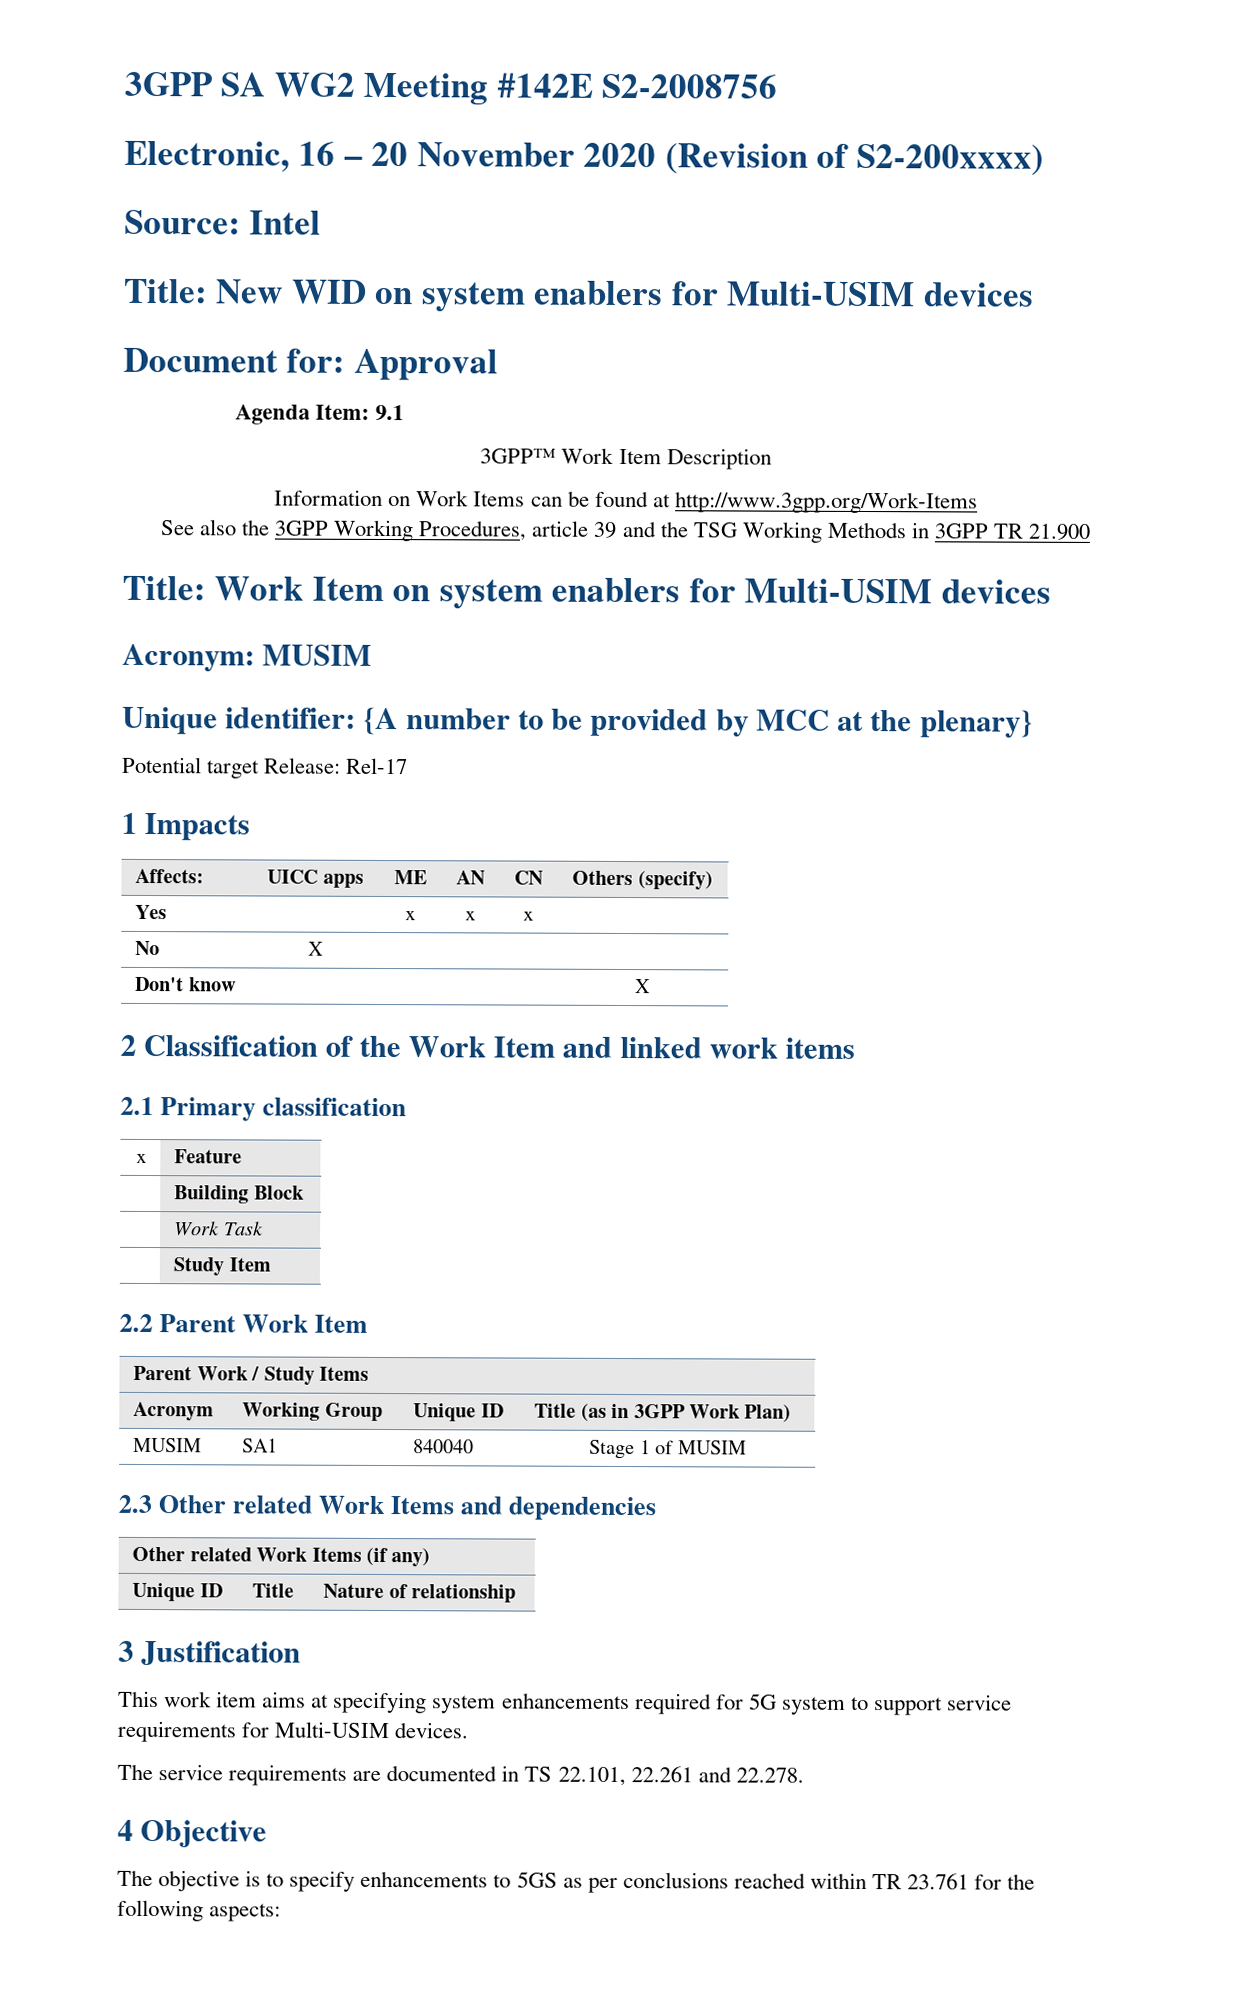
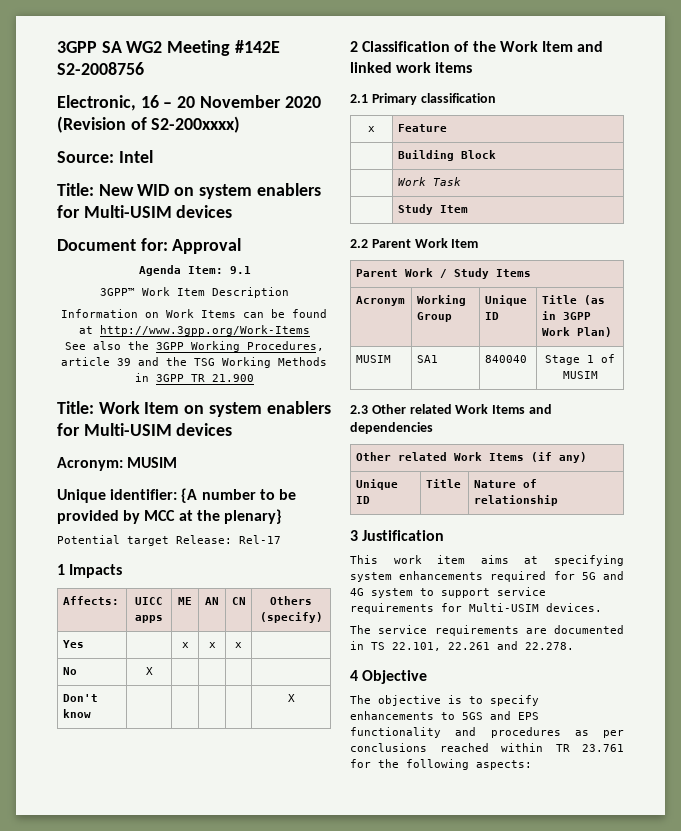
- This work item aims at specifying system enhancements required for 5G system to support service requirements for Multi-USIM devices.
+ This work item aims at specifying system enhancements required for 5G and 4G system to support service requirements for Multi-USIM devices.
- The objective is to specify enhancements to 5GS as per conclusions reached within TR 23.761 for the following aspects:
+ The objective is to specify enhancements to 5GS and EPS functionality and procedures as per conclusions reached within TR 23.761 for the following aspects:

